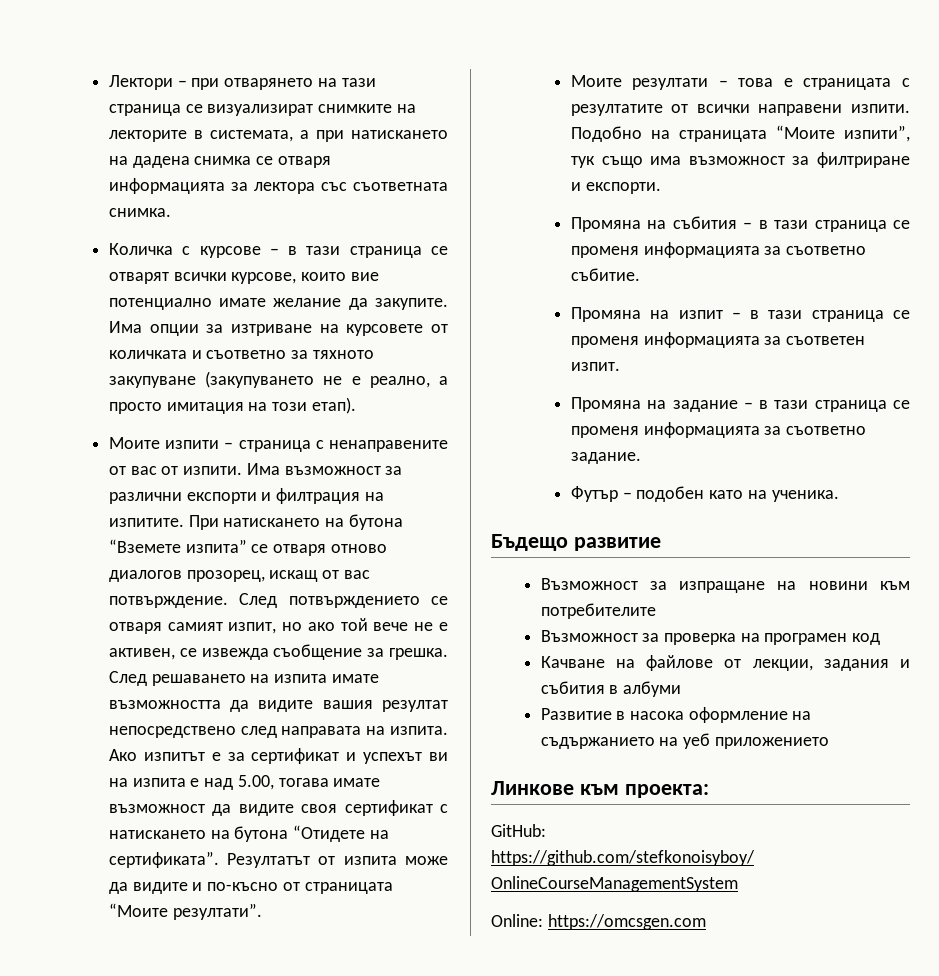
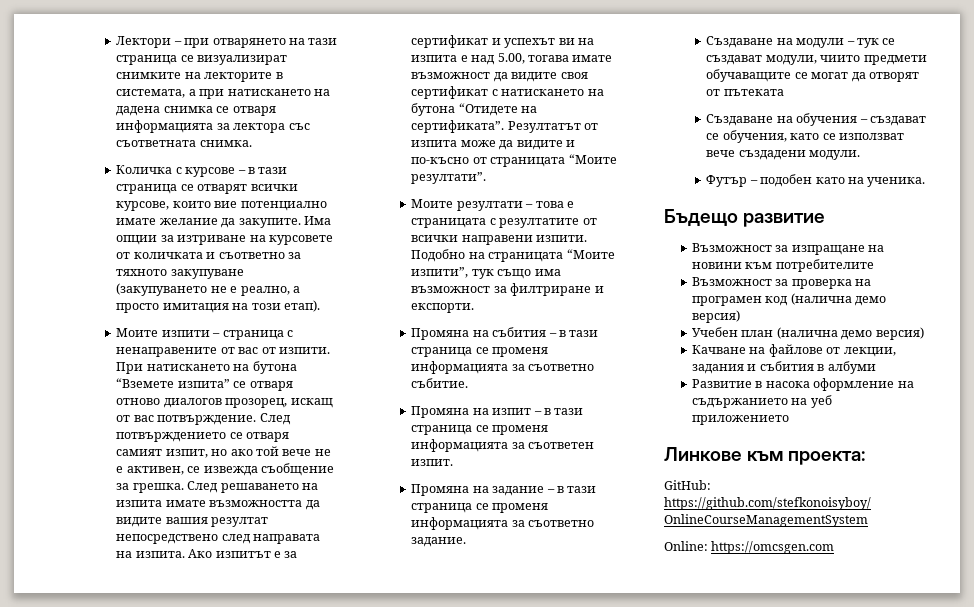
- Има възможност за различни експорти и филтрация на изпитите.
+ Създаване на модули – тук се създават модули, чиито предмети обучаващите се могат да отворят от пътеката
+ Създаване на обучения – създават се обучения, като се използват вече създадени модули.
- Възможност за проверка на програмен код
+ Възможност за проверка на програмен код (налична демо версия)
+ Учебен план (налична демо версия)

